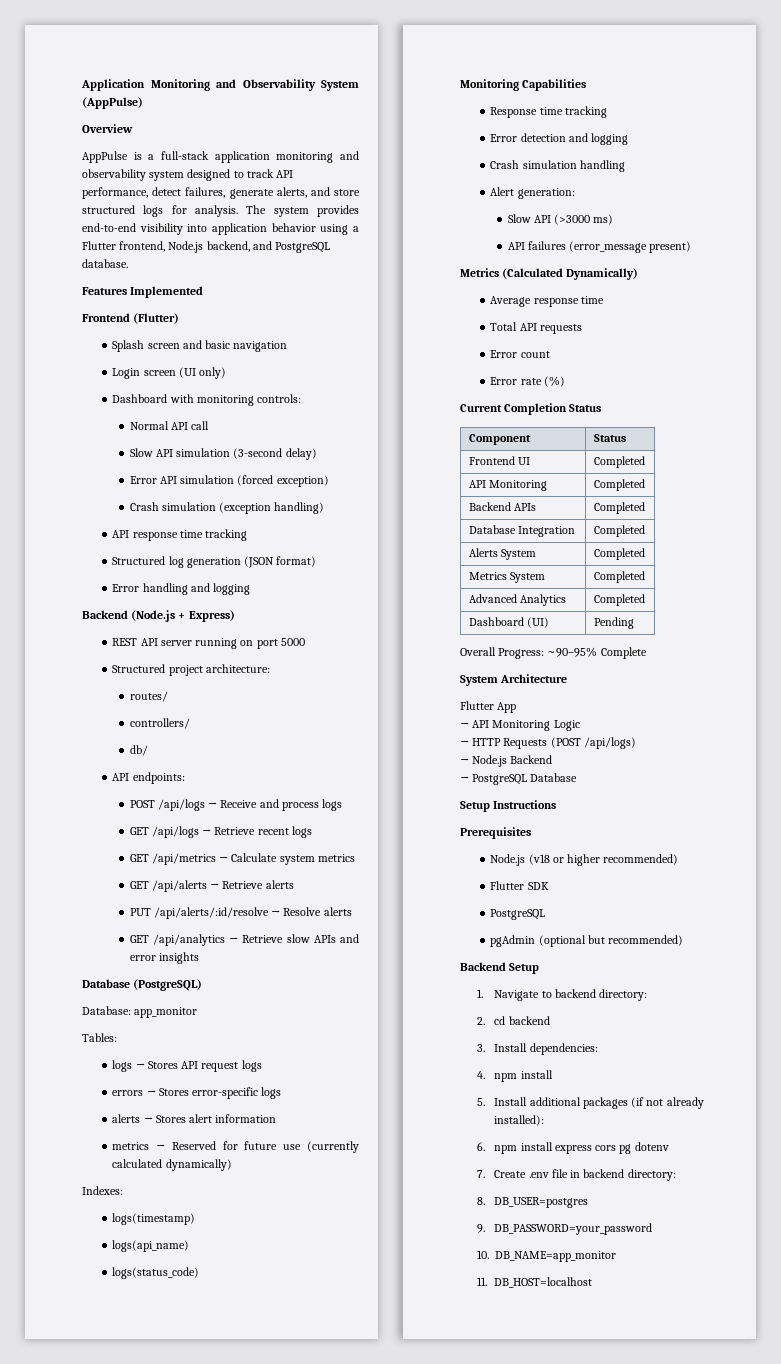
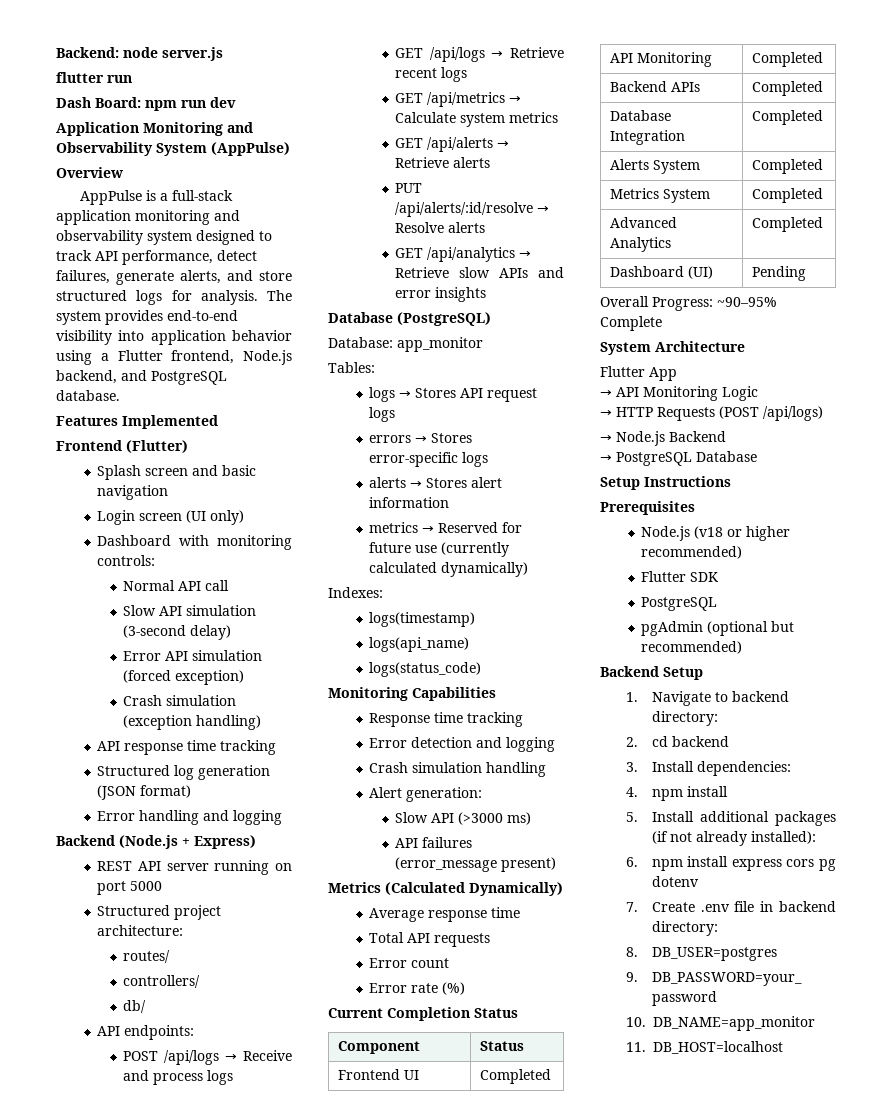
+ Backend: node server.js
+ flutter run
+ Dash Board: npm run dev

